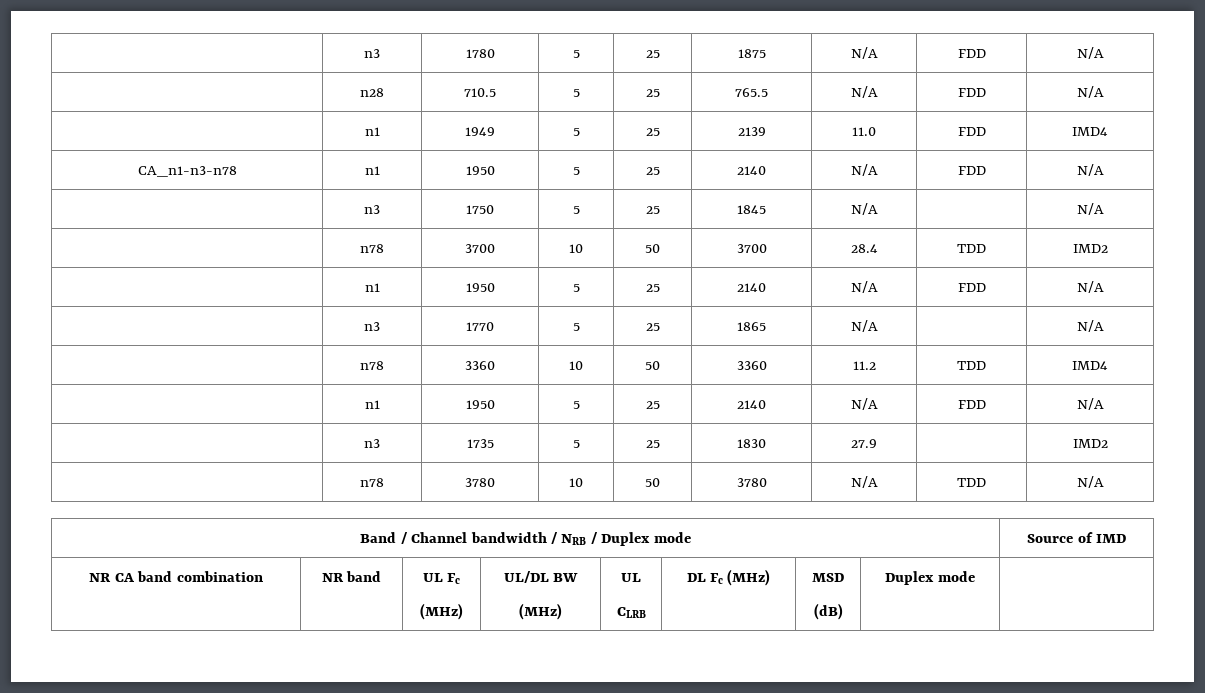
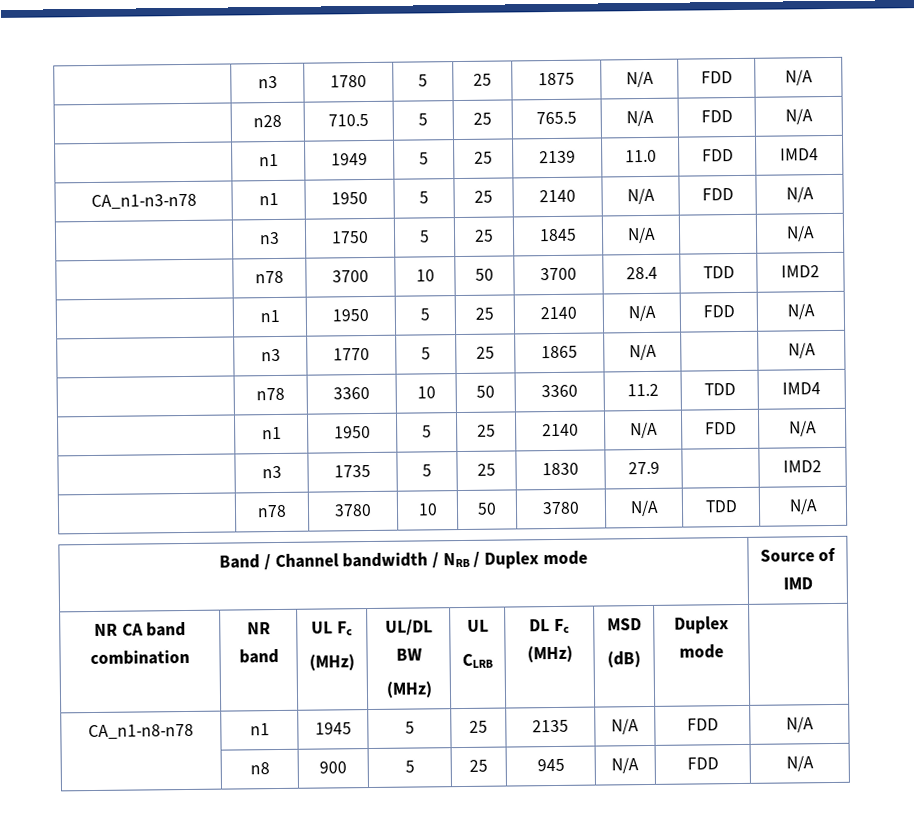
+ CA_n1-n8-n78 | n1 | 1945 | 5 | 25 | 2135 | N/A | FDD | N/A
+ | n8 | 900 | 5 | 25 | 945 | N/A | FDD | N/A

